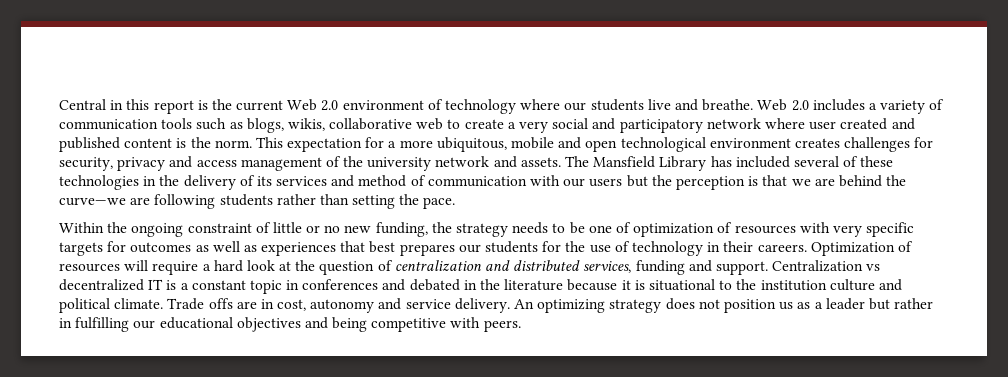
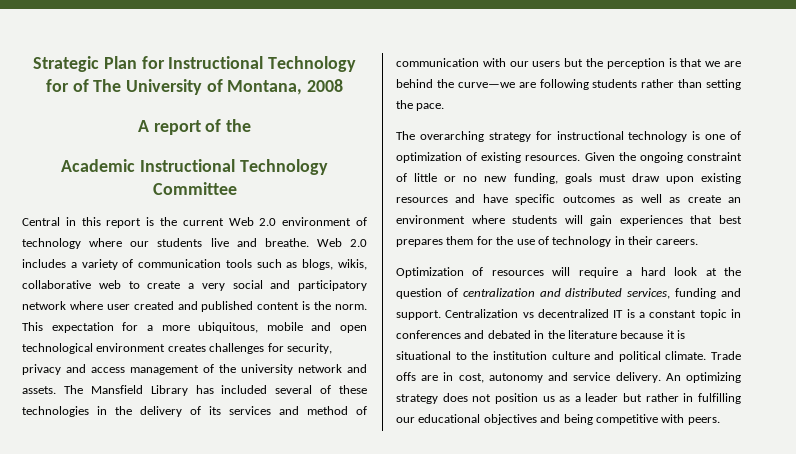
+ Strategic Plan for Instructional Technology for of The University of Montana, 2008
+ A report of the
+ Academic Instructional Technology Committee
- Within the ongoing constraint of little or no new funding, the strategy needs to be one of optimization of resources with very specific targets for outcomes as well as experiences that best prepares our students for the use of technology in their careers. Optimization of resources will require a hard look at the question of centralization and distributed services, funding and support.
+ The overarching strategy for instructional technology is one of optimization of existing resources. Given the ongoing constraint of little or no new funding, goals must draw upon existing resources and have specific outcomes as well as create an environment where students will gain experiences that best prepares them for the use of technology in their careers.
+ Optimization of resources will require a hard look at the question of centralization and distributed services, funding and support.

